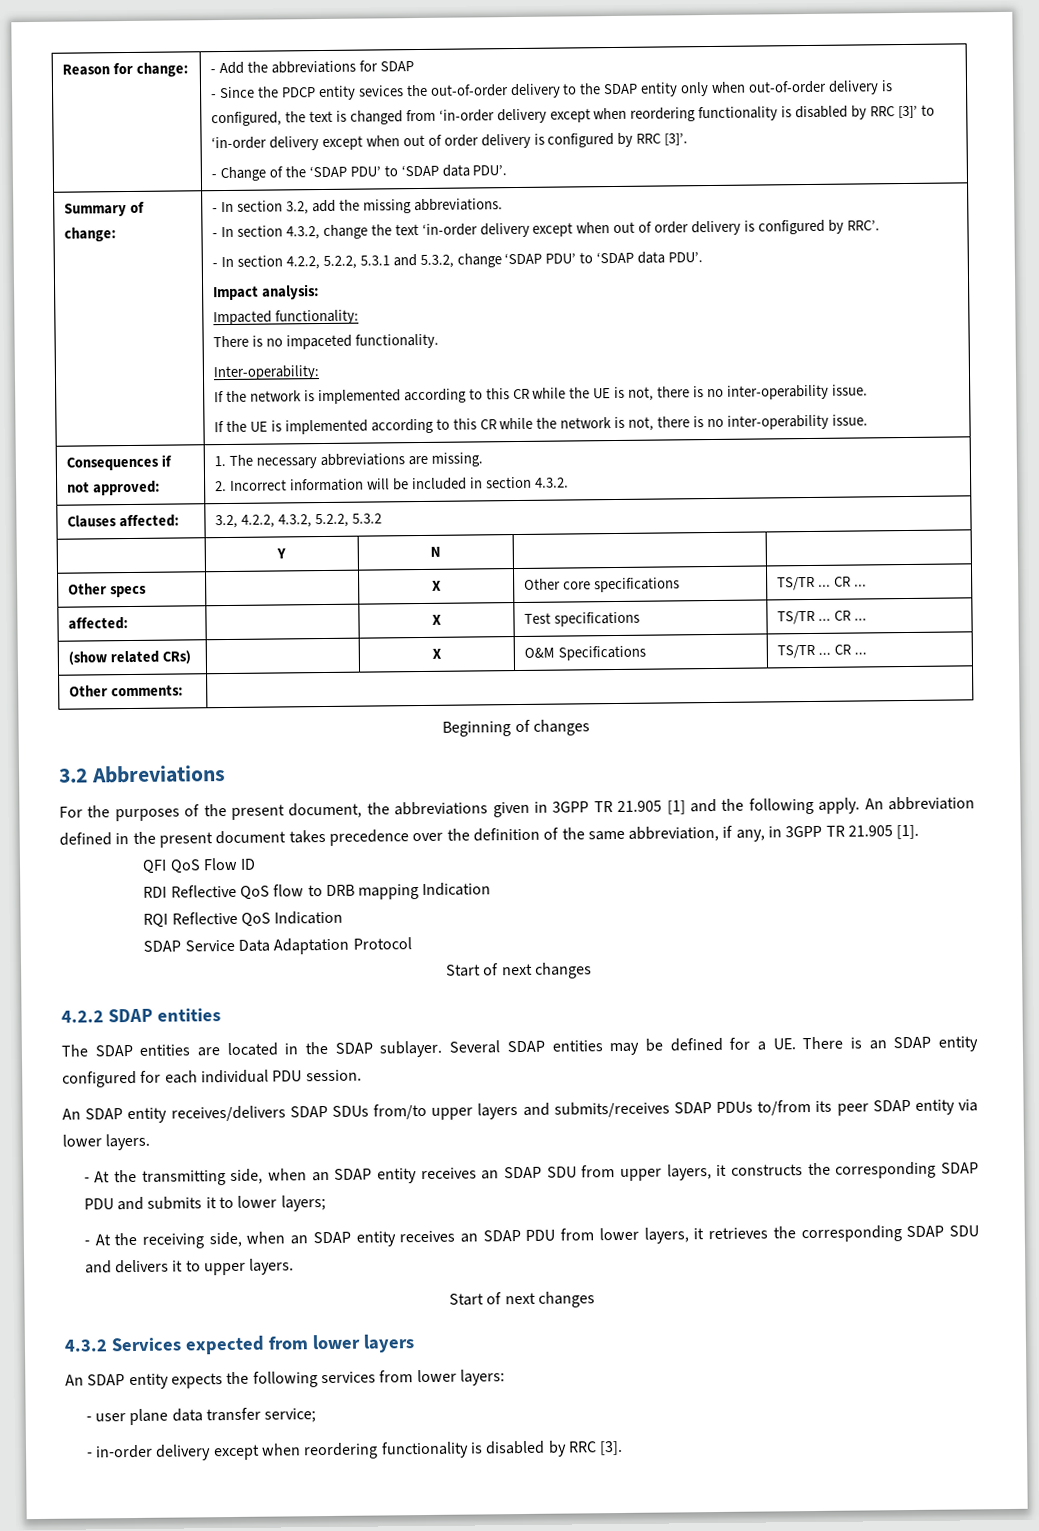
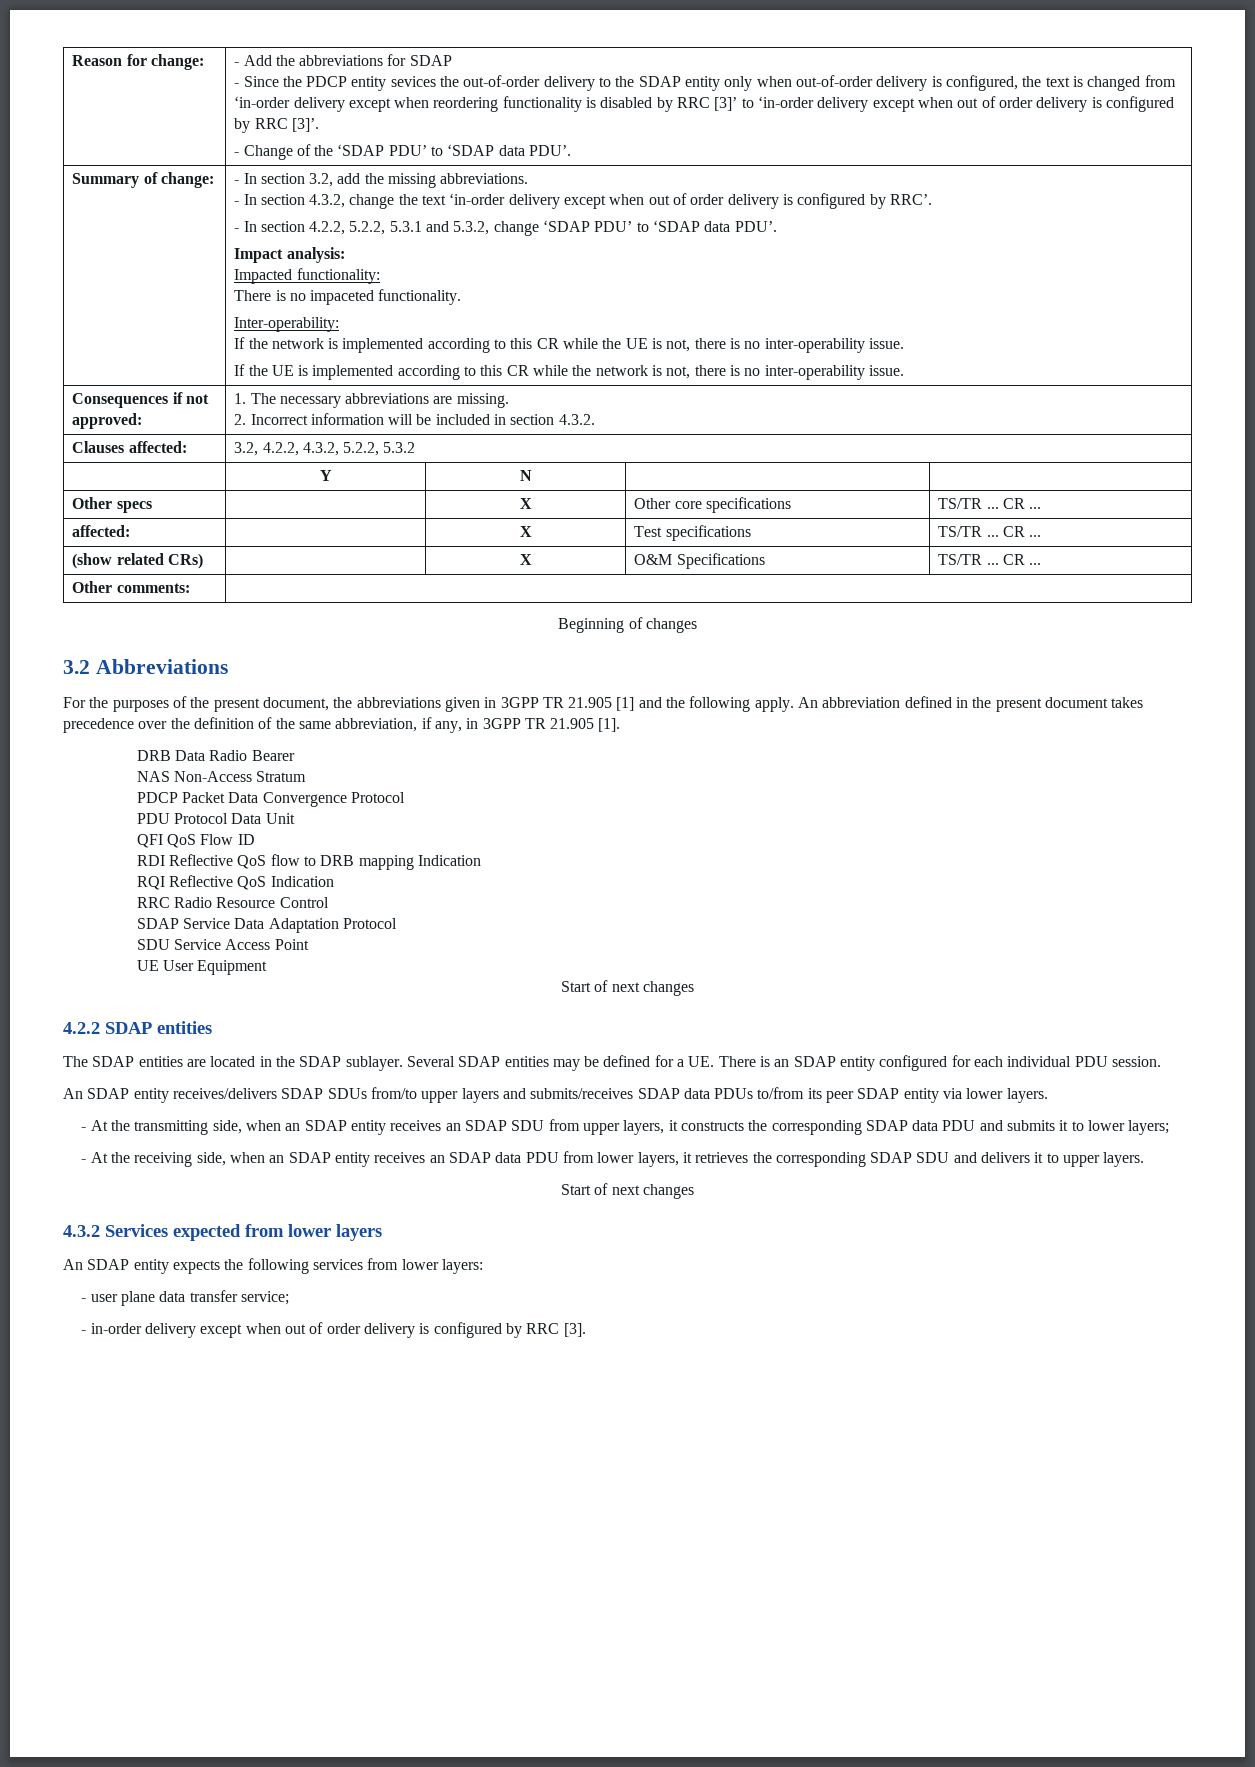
+ DRB Data Radio Bearer
+ NAS Non-Access Stratum
+ PDCP Packet Data Convergence Protocol
+ PDU Protocol Data Unit
+ RRC Radio Resource Control
+ SDU Service Access Point
+ UE User Equipment
- An SDAP entity receives/delivers SDAP SDUs from/to upper layers and submits/receives SDAP PDUs to/from its peer SDAP entity via lower layers.
+ An SDAP entity receives/delivers SDAP SDUs from/to upper layers and submits/receives SDAP data PDUs to/from its peer SDAP entity via lower layers.
- - At the transmitting side, when an SDAP entity receives an SDAP SDU from upper layers, it constructs the corresponding SDAP PDU and submits it to lower layers;
+ - At the transmitting side, when an SDAP entity receives an SDAP SDU from upper layers, it constructs the corresponding SDAP data PDU and submits it to lower layers;
- - At the receiving side, when an SDAP entity receives an SDAP PDU from lower layers, it retrieves the corresponding SDAP SDU and delivers it to upper layers.
+ - At the receiving side, when an SDAP entity receives an SDAP data PDU from lower layers, it retrieves the corresponding SDAP SDU and delivers it to upper layers.
- - in-order delivery except when reordering functionality is disabled by RRC [3].
+ - in-order delivery except when out of order delivery is configured by RRC [3].

